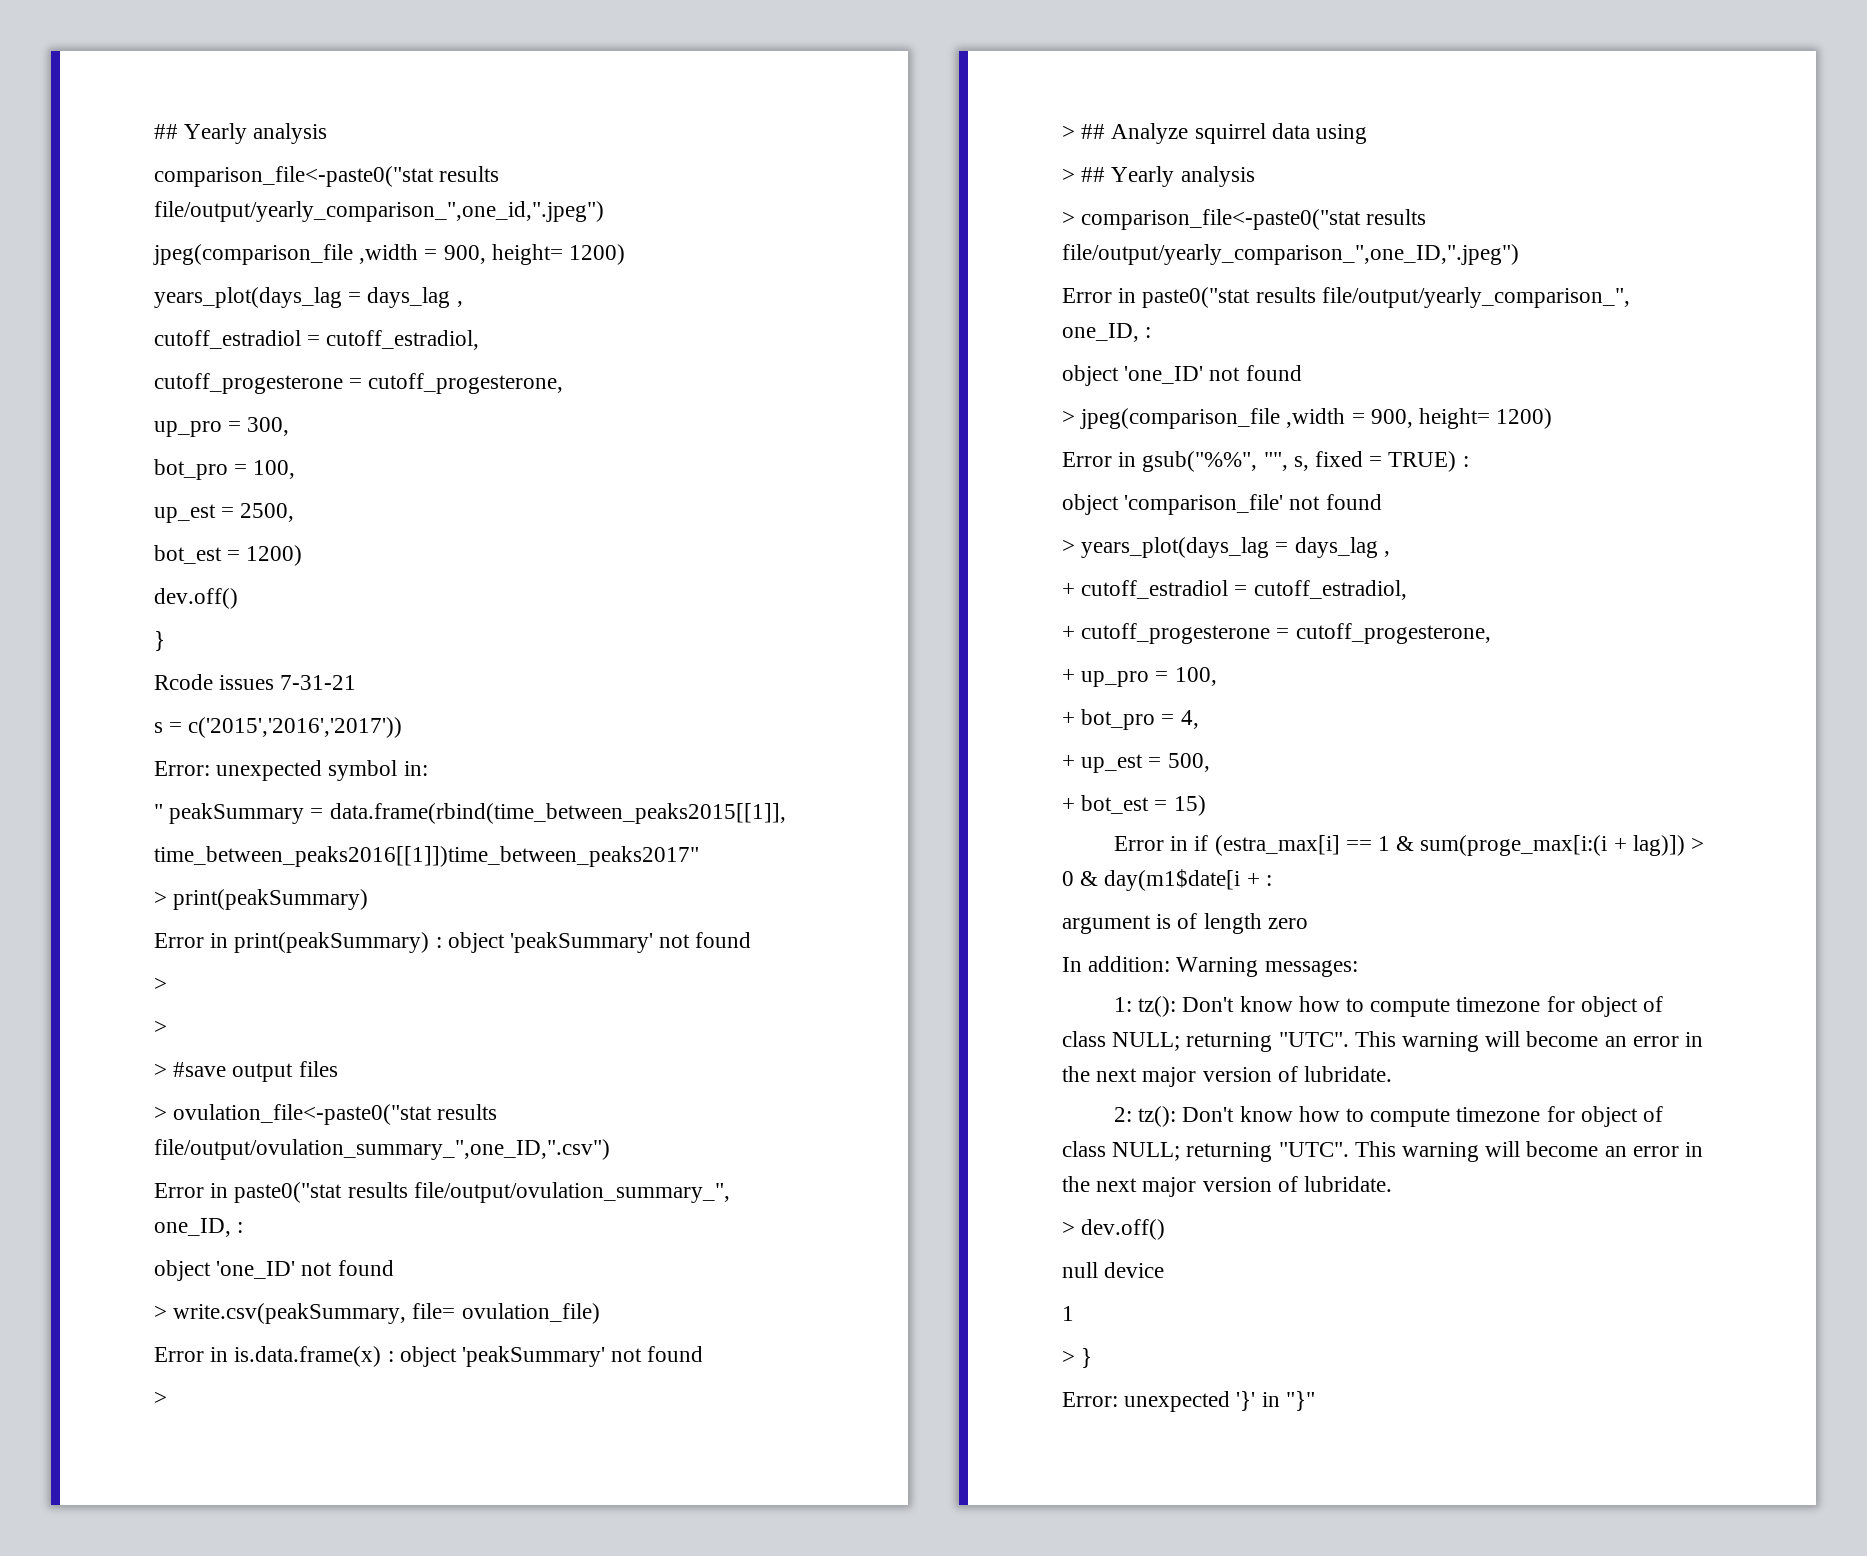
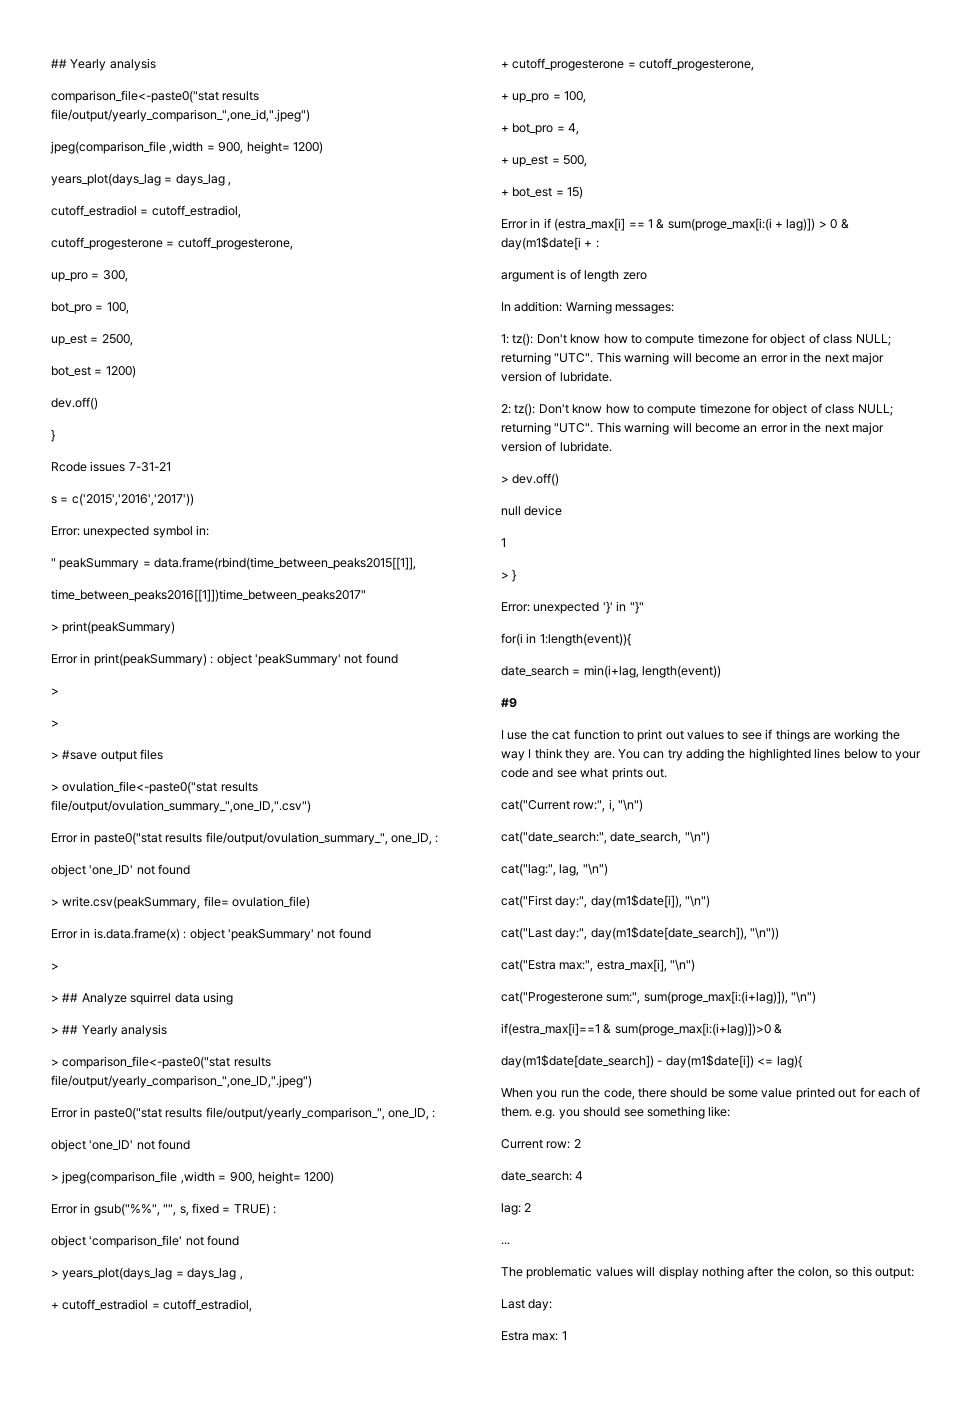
+ for(i in 1:length(event)){
+ date_search = min(i+lag, length(event))
+ #9
+ I use the cat function to print out values to see if things are working the way I think they are. You can try adding the highlighted lines below to your code and see what prints out.
+ cat("Current row:", i, "\n")
+ cat("date_search:", date_search, "\n")
+ cat("lag:", lag, "\n")
+ cat("First day:", day(m1$date[i]), "\n")
+ cat("Last day:", day(m1$date[date_search]), "\n"))
+ cat("Estra max:", estra_max[i], "\n")
+ cat("Progesterone sum:", sum(proge_max[i:(i+lag)]), "\n")
+ if(estra_max[i]==1 & sum(proge_max[i:(i+lag)])>0 &
+ day(m1$date[date_search]) - day(m1$date[i]) <= lag){
+ When you run the code, there should be some value printed out for each of them. e.g. you should see something like:
+ Current row: 2
+ date_search: 4
+ lag: 2
+ ...
+ The problematic values will display nothing after the colon, so this output:
+ Last day:
+ Estra max: 1

